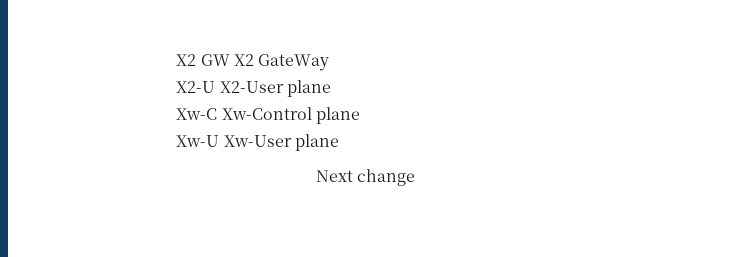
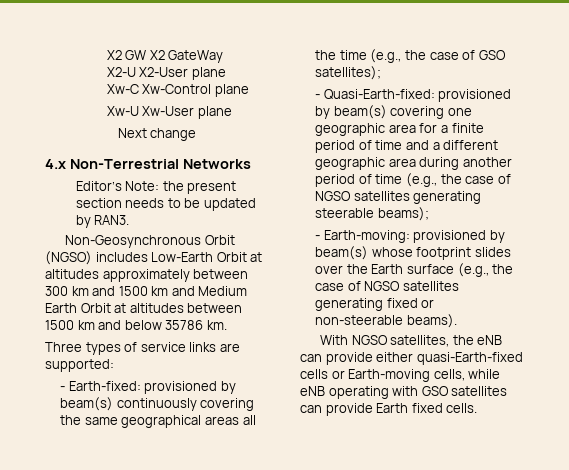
+ 4.x Non-Terrestrial Networks
+ Editor’s Note: the present section needs to be updated by RAN3.
+ Non-Geosynchronous Orbit (NGSO) includes Low-Earth Orbit at altitudes approximately between 300 km and 1500 km and Medium Earth Orbit at altitudes between 1500 km and below 35786 km.
+ Three types of service links are supported:
+ - Earth-fixed: provisioned by beam(s) continuously covering the same geographical areas all the time (e.g., the case of GSO satellites);
+ - Quasi-Earth-fixed: provisioned by beam(s) covering one geographic area for a finite period of time and a different geographic area during another period of time (e.g., the case of NGSO satellites generating steerable beams);
+ - Earth-moving: provisioned by beam(s) whose footprint slides over the Earth surface (e.g., the case of NGSO satellites generating fixed or non-steerable beams).
+ With NGSO satellites, the eNB can provide either quasi-Earth-fixed cells or Earth-moving cells, while eNB operating with GSO satellites can provide Earth fixed cells.

